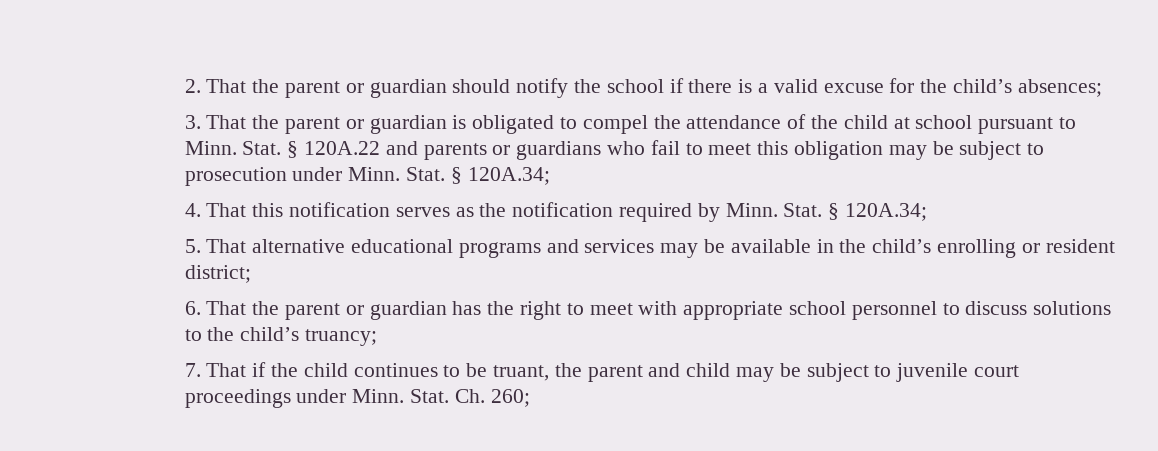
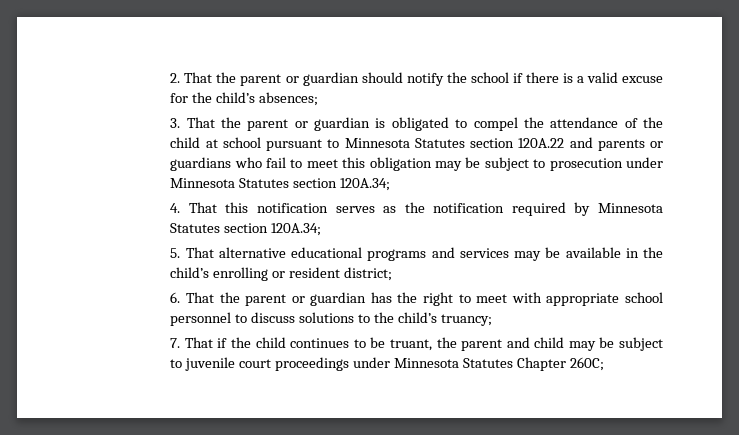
- 3. That the parent or guardian is obligated to compel the attendance of the child at school pursuant to Minn. Stat. § 120A.22 and parents or guardians who fail to meet this obligation may be subject to prosecution under Minn. Stat. § 120A.34;
+ 3. That the parent or guardian is obligated to compel the attendance of the child at school pursuant to Minnesota Statutes section 120A.22 and parents or guardians who fail to meet this obligation may be subject to prosecution under Minnesota Statutes section 120A.34;
- 4. That this notification serves as the notification required by Minn. Stat. § 120A.34;
+ 4. That this notification serves as the notification required by Minnesota Statutes section 120A.34;
- 7. That if the child continues to be truant, the parent and child may be subject to juvenile court proceedings under Minn. Stat. Ch. 260;
+ 7. That if the child continues to be truant, the parent and child may be subject to juvenile court proceedings under Minnesota Statutes Chapter 260C;

